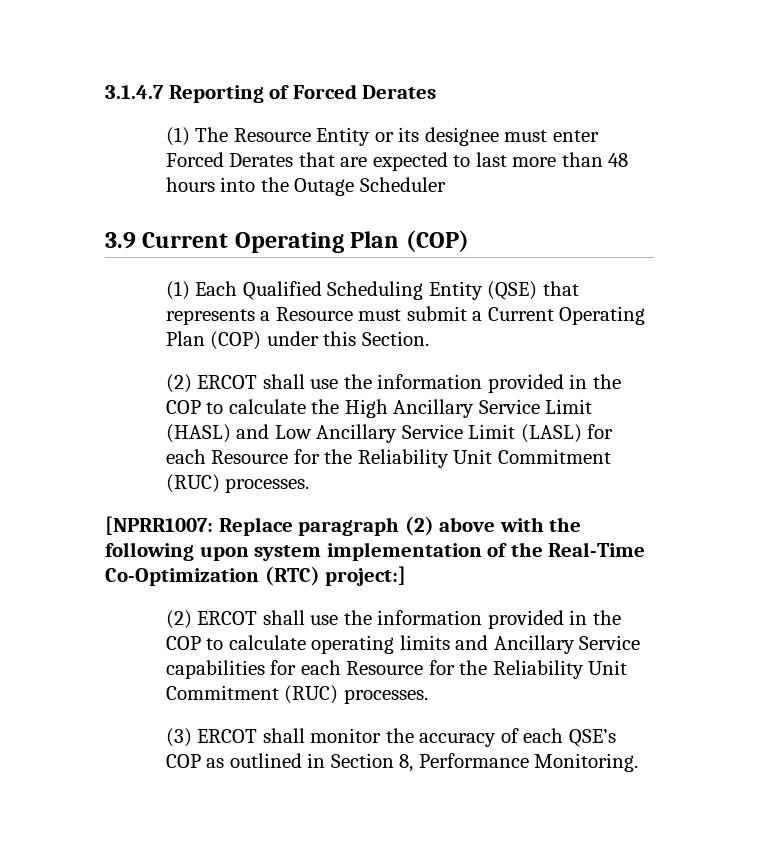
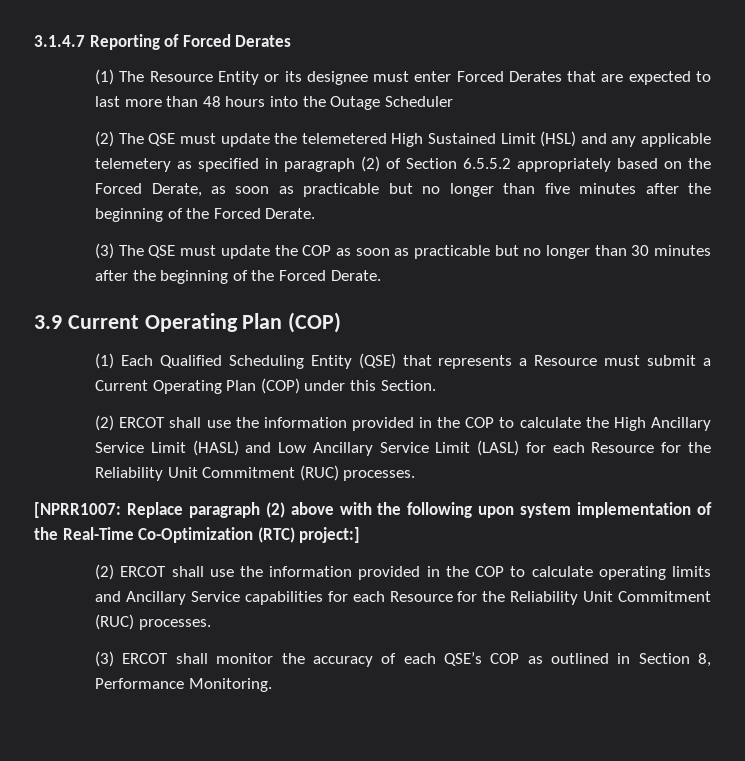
+ (2) The QSE must update the telemetered High Sustained Limit (HSL) and any applicable telemetery as specified in paragraph (2) of Section 6.5.5.2 appropriately based on the Forced Derate, as soon as practicable but no longer than five minutes after the beginning of the Forced Derate.
+ (3) The QSE must update the COP as soon as practicable but no longer than 30 minutes after the beginning of the Forced Derate.

